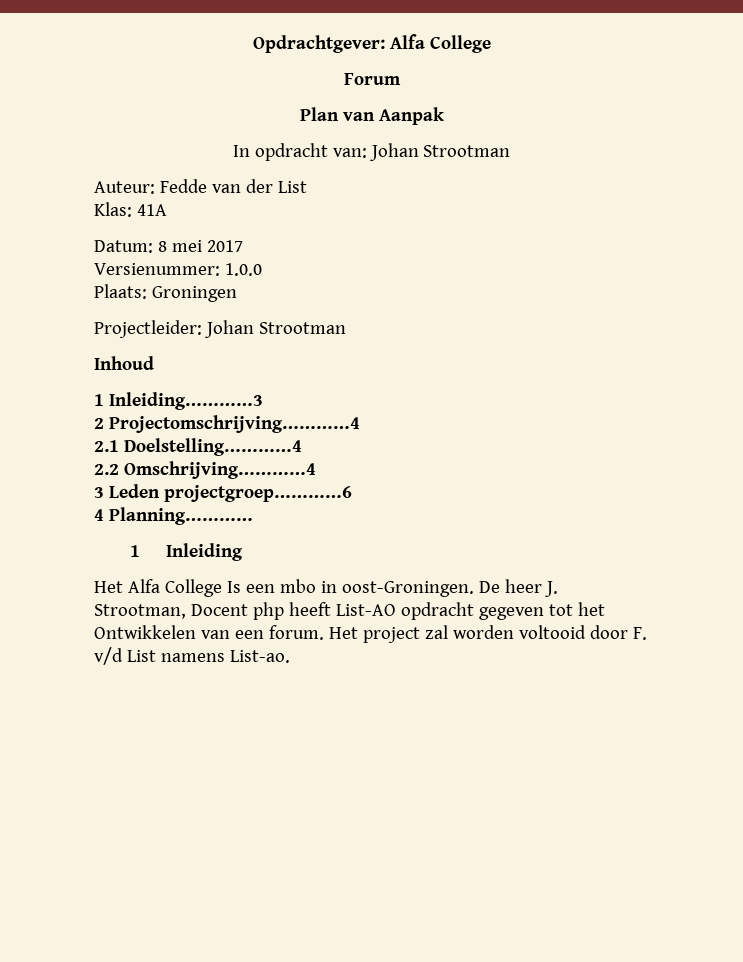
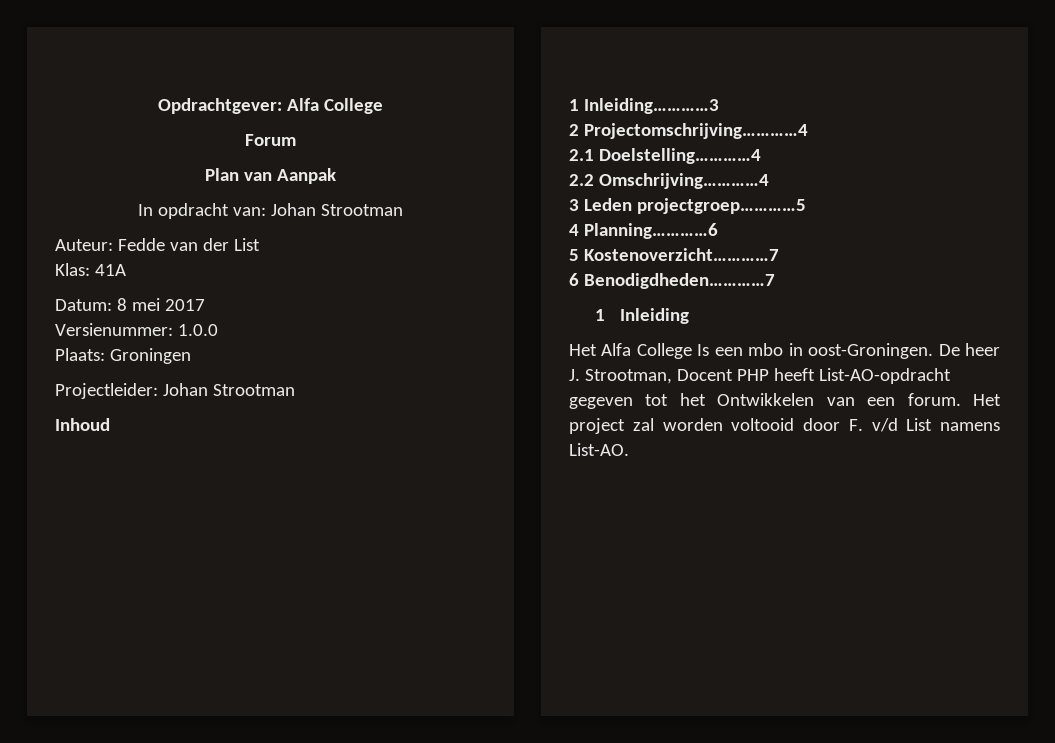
- 3 Leden projectgroep…………6
+ 3 Leden projectgroep…………5
- 4 Planning…………
+ 4 Planning…………6
+ 5 Kostenoverzicht…………7
+ 6 Benodigdheden…………7
- De heer J. Strootman, Docent php heeft List-AO opdracht gegeven tot het Ontwikkelen van een forum.
+ De heer J. Strootman, Docent PHP heeft List-AO-opdracht gegeven tot het Ontwikkelen van een forum.
- Het project zal worden voltooid door F. v/d List namens List-ao.
+ Het project zal worden voltooid door F. v/d List namens List-AO.

